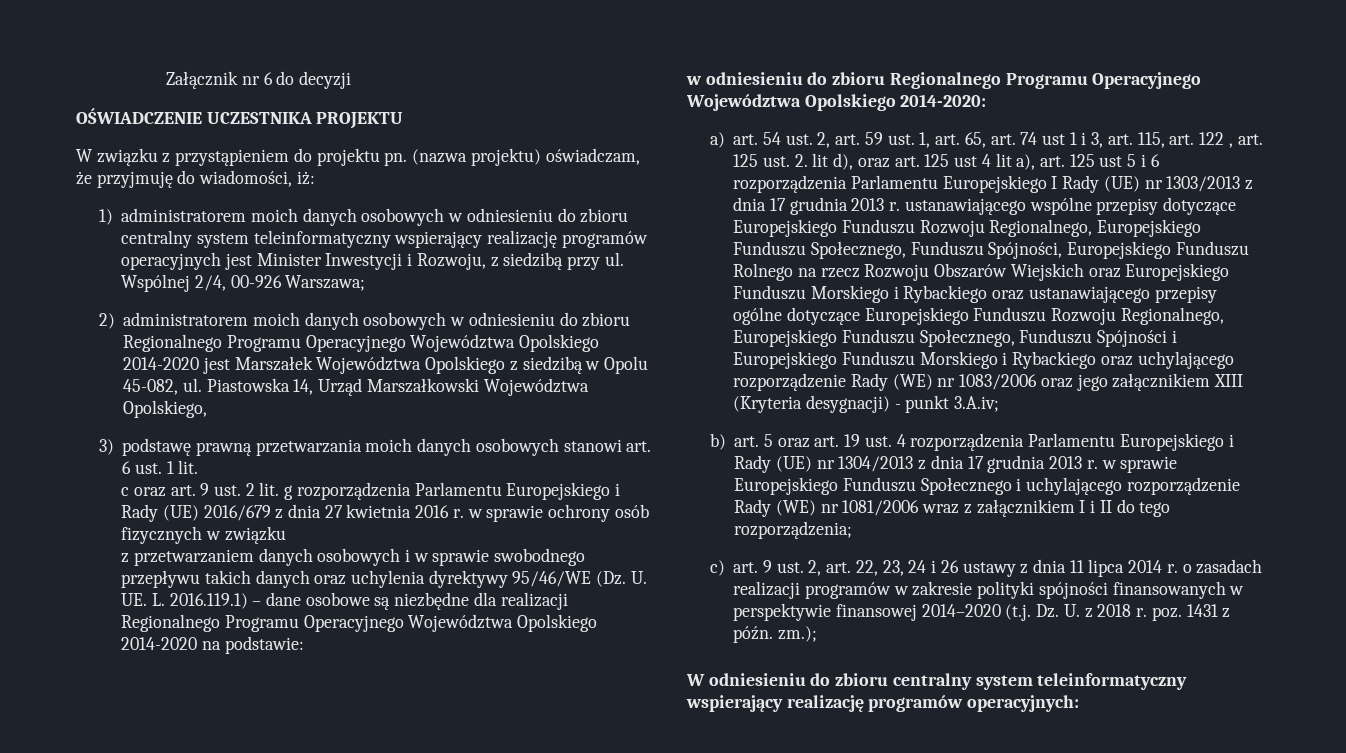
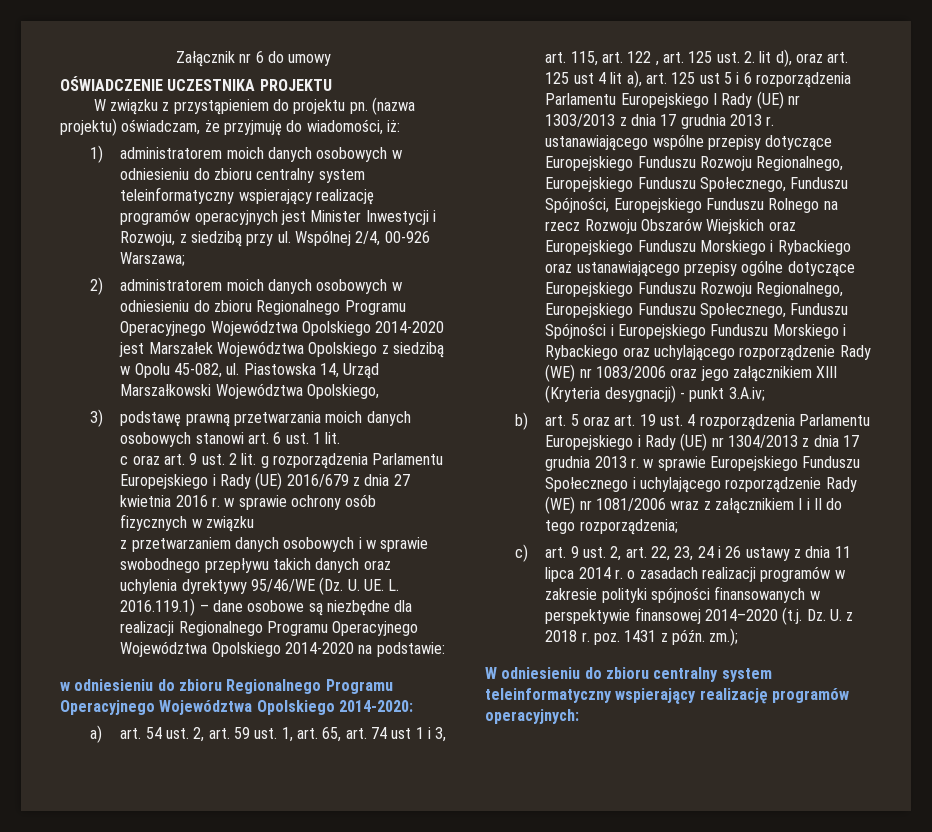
- Załącznik nr 6 do decyzji
+ Załącznik nr 6 do umowy

